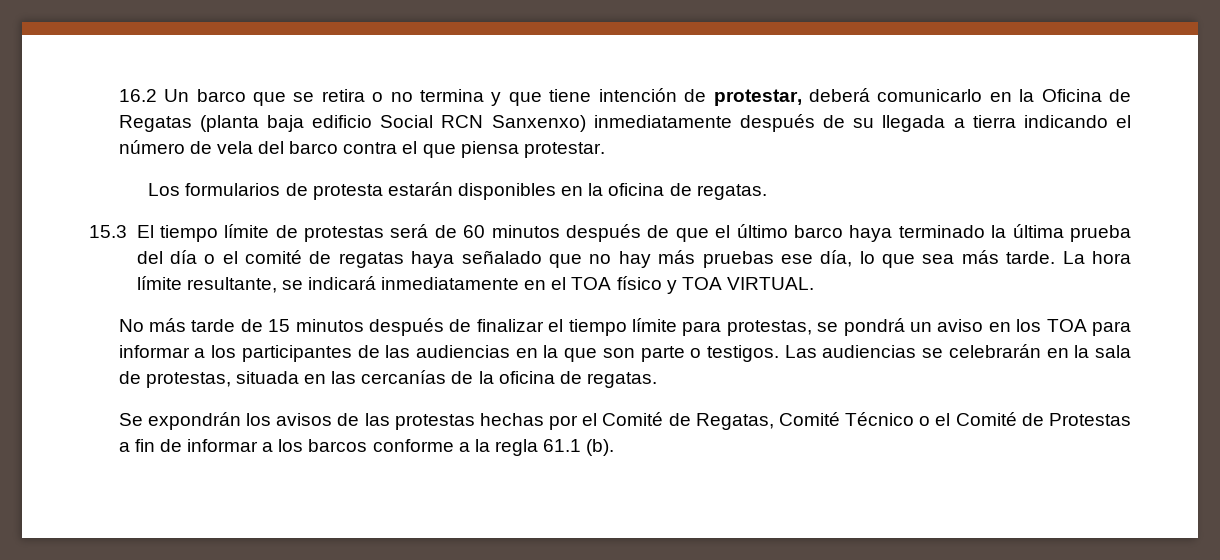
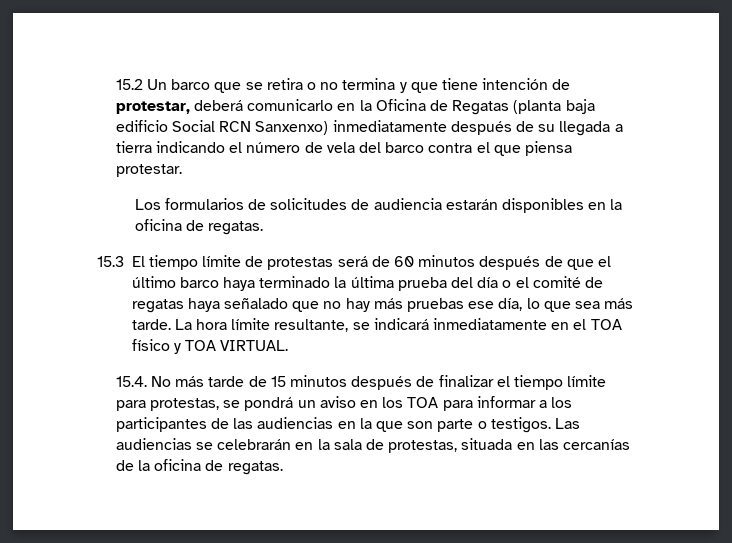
- 16.2 Un barco que se retira o no termina y que tiene intención de protestar, deberá comunicarlo en la Oficina de Regatas (planta baja edificio Social RCN Sanxenxo) inmediatamente después de su llegada a tierra indicando el número de vela del barco contra el que piensa protestar.
+ 15.2 Un barco que se retira o no termina y que tiene intención de protestar, deberá comunicarlo en la Oficina de Regatas (planta baja edificio Social RCN Sanxenxo) inmediatamente después de su llegada a tierra indicando el número de vela del barco contra el que piensa protestar.
- Los formularios de protesta estarán disponibles en la oficina de regatas.
+ Los formularios de solicitudes de audiencia estarán disponibles en la oficina de regatas.
- No más tarde de 15 minutos después de finalizar el tiempo límite para protestas, se pondrá un aviso en los TOA para informar a los participantes de las audiencias en la que son parte o testigos.
+ 15.4. No más tarde de 15 minutos después de finalizar el tiempo límite para protestas, se pondrá un aviso en los TOA para informar a los participantes de las audiencias en la que son parte o testigos.
- Se expondrán los avisos de las protestas hechas por el Comité de Regatas, Comité Técnico o el Comité de Protestas a fin de informar a los barcos conforme a la regla 61.1 (b).

